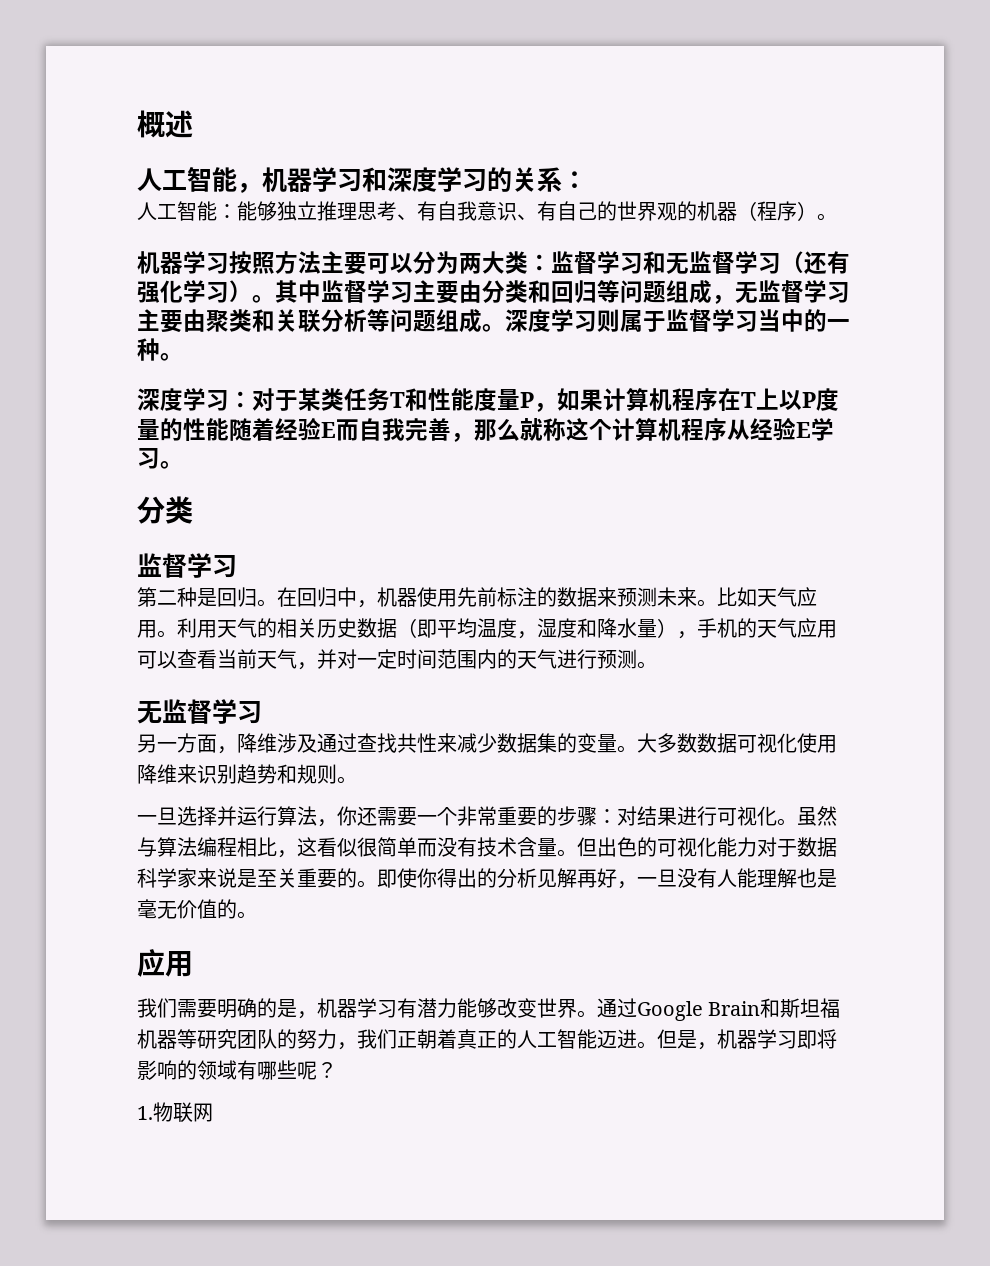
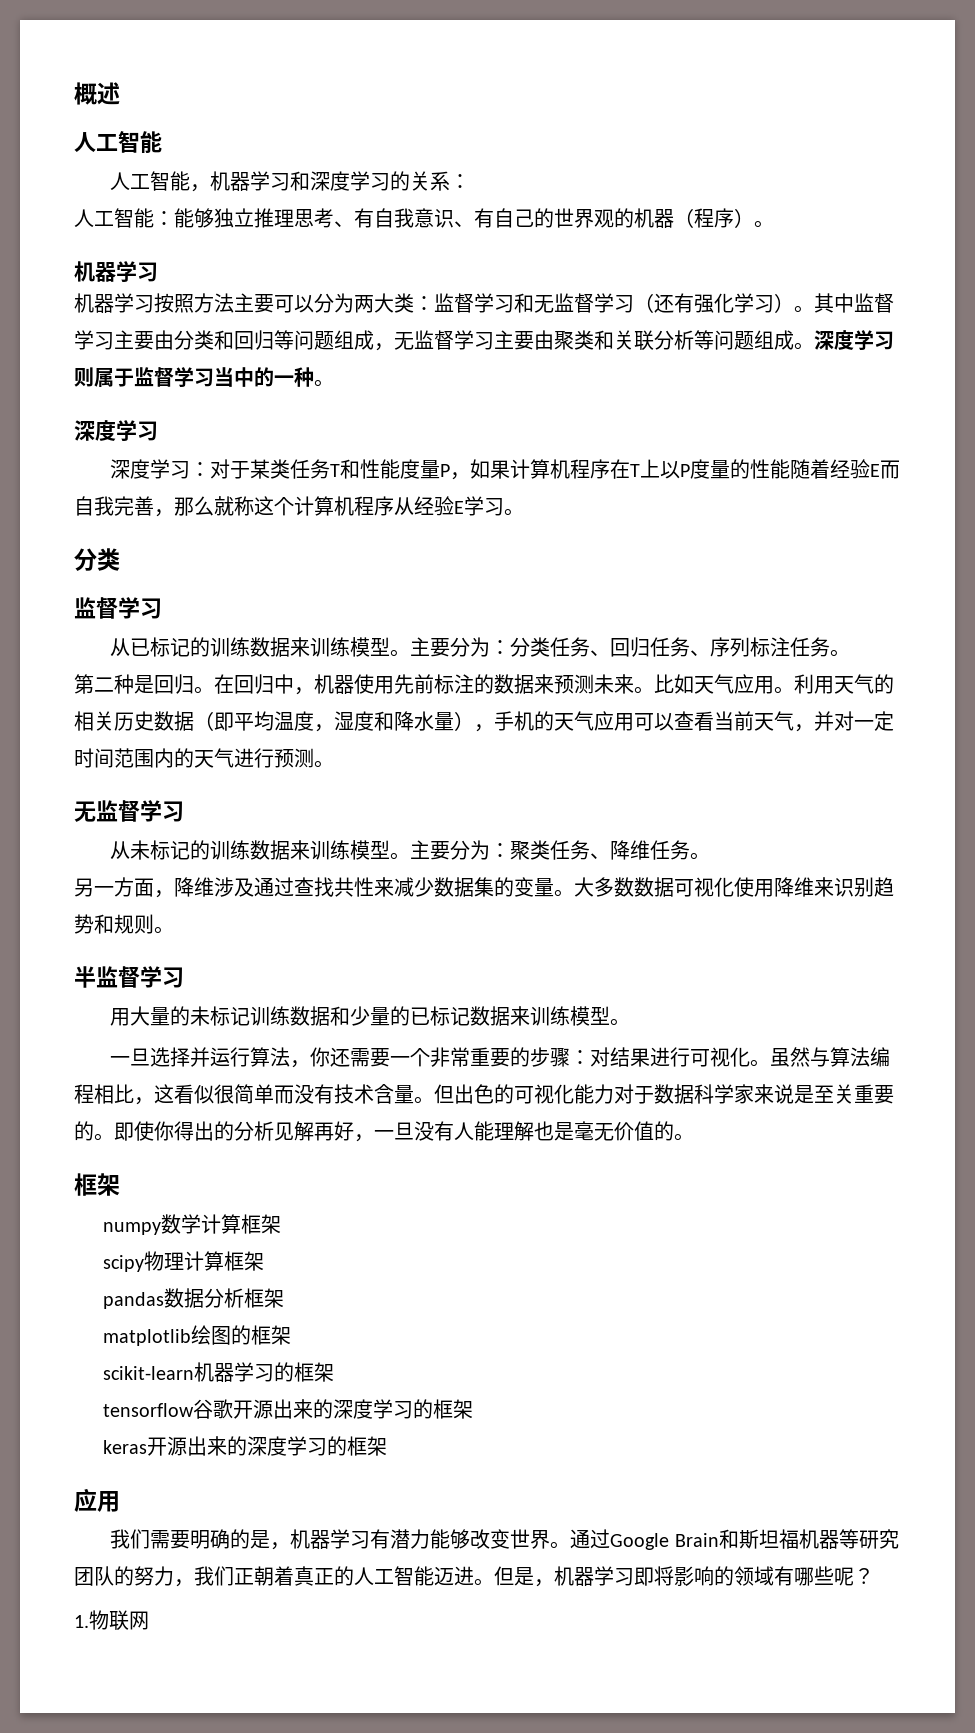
  概述
+ 人工智能
  人工智能：能够独立推理思考、有自我意识、有自己的世界观的机器（程序）。
+ 机器学习
  深度学习则属于监督学习当中的一种。
+ 深度学习
+ 从已标记的训练数据来训练模型。主要分为：分类任务、回归任务、序列标注任务。
+ 从未标记的训练数据来训练模型。主要分为：聚类任务、降维任务。
+ 半监督学习
+ 用大量的未标记训练数据和少量的已标记数据来训练模型。
  即使你得出的分析见解再好，一旦没有人能理解也是毫无价值的。
+ 框架
+ numpy数学计算框架
+ scipy物理计算框架
+ pandas数据分析框架
+ matplotlib绘图的框架
+ scikit-learn机器学习的框架
+ tensorflow谷歌开源出来的深度学习的框架
+ keras开源出来的深度学习的框架

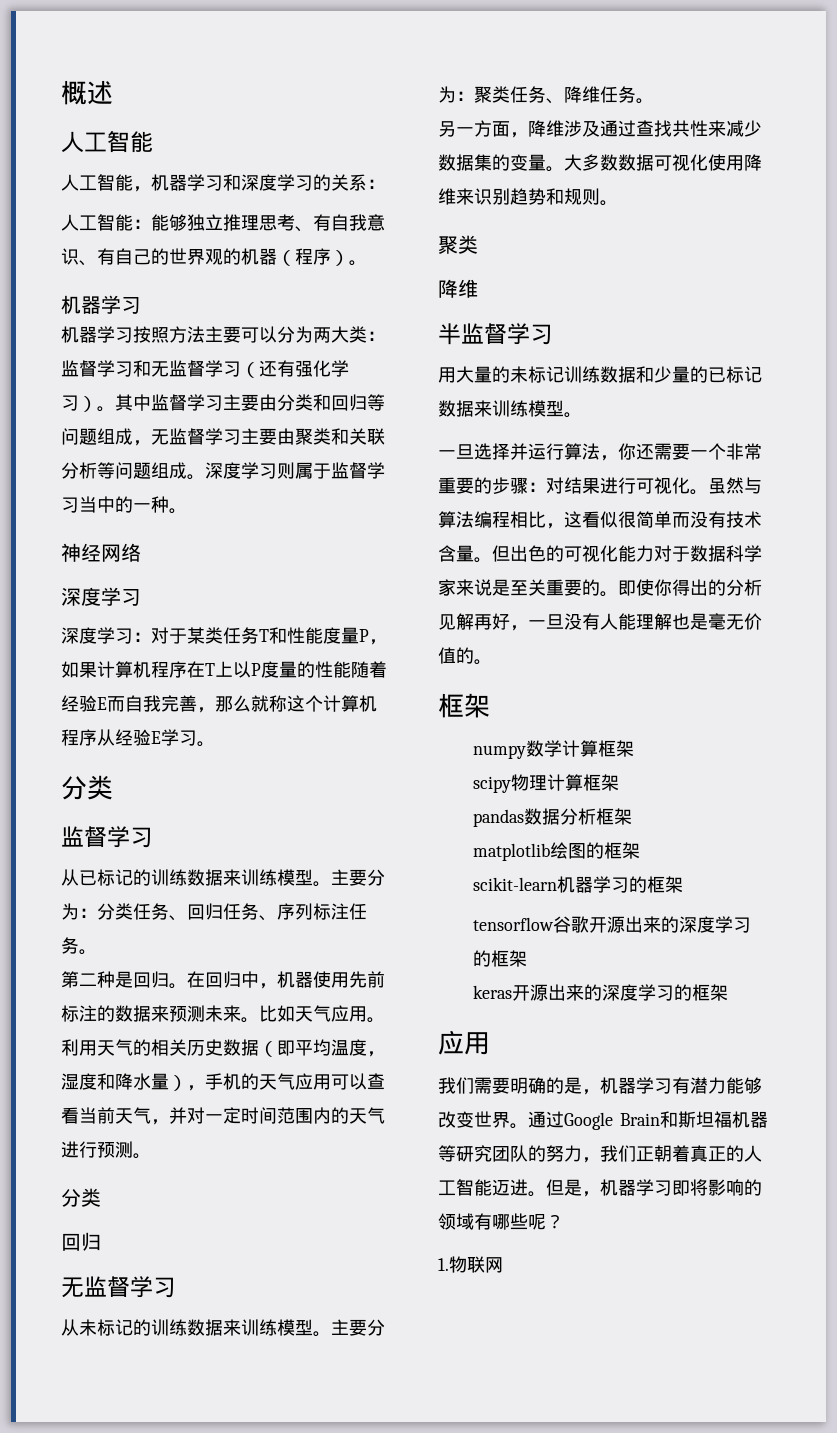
+ 神经网络
  利用天气的相关历史数据（即平均温度，湿度和降水量），手机的天气应用可以查看当前天气，并对一定时间范围内的天气进行预测。
+ 分类
+ 回归
  大多数数据可视化使用降维来识别趋势和规则。
+ 聚类
+ 降维

